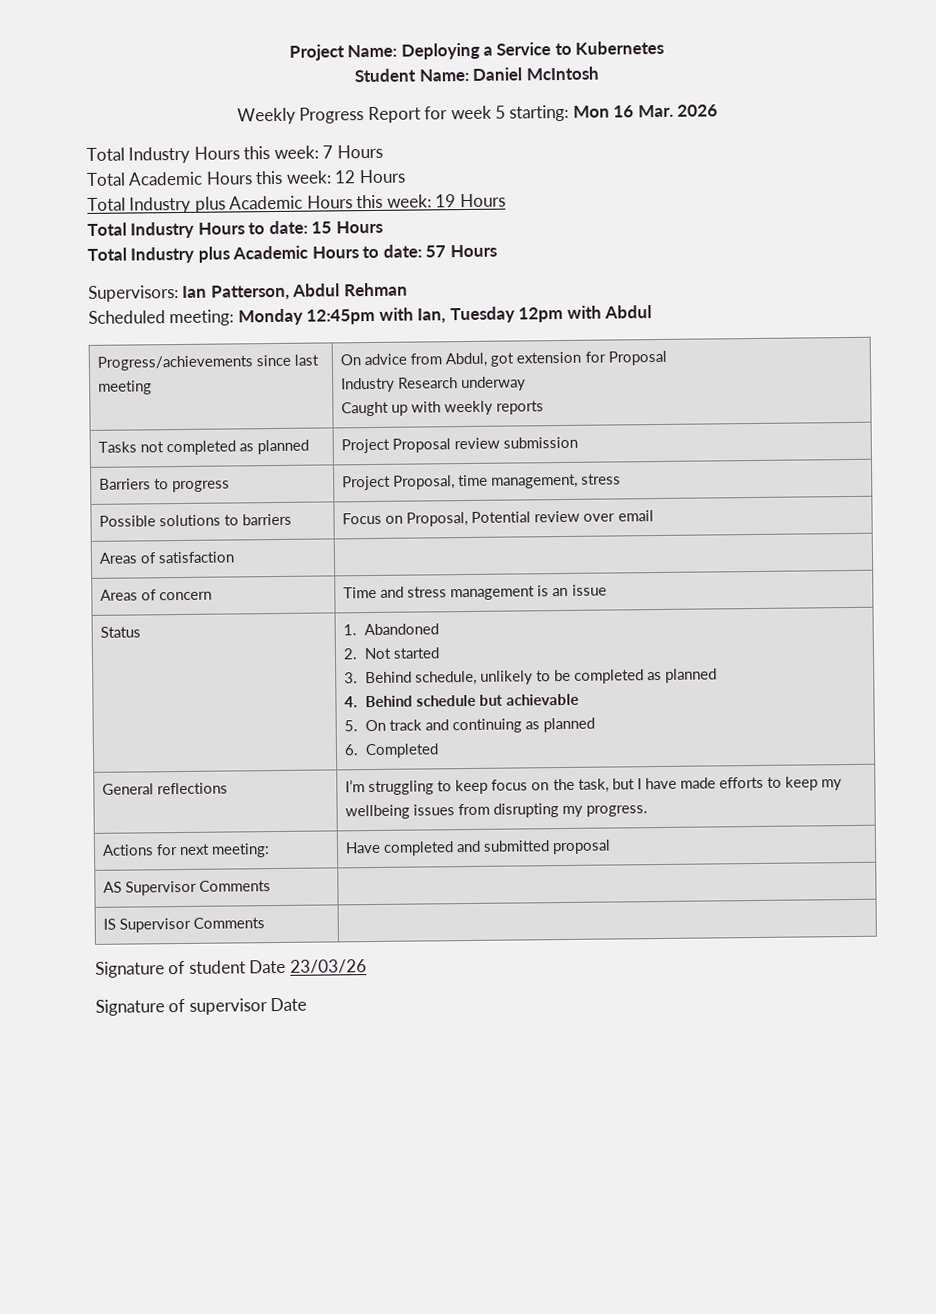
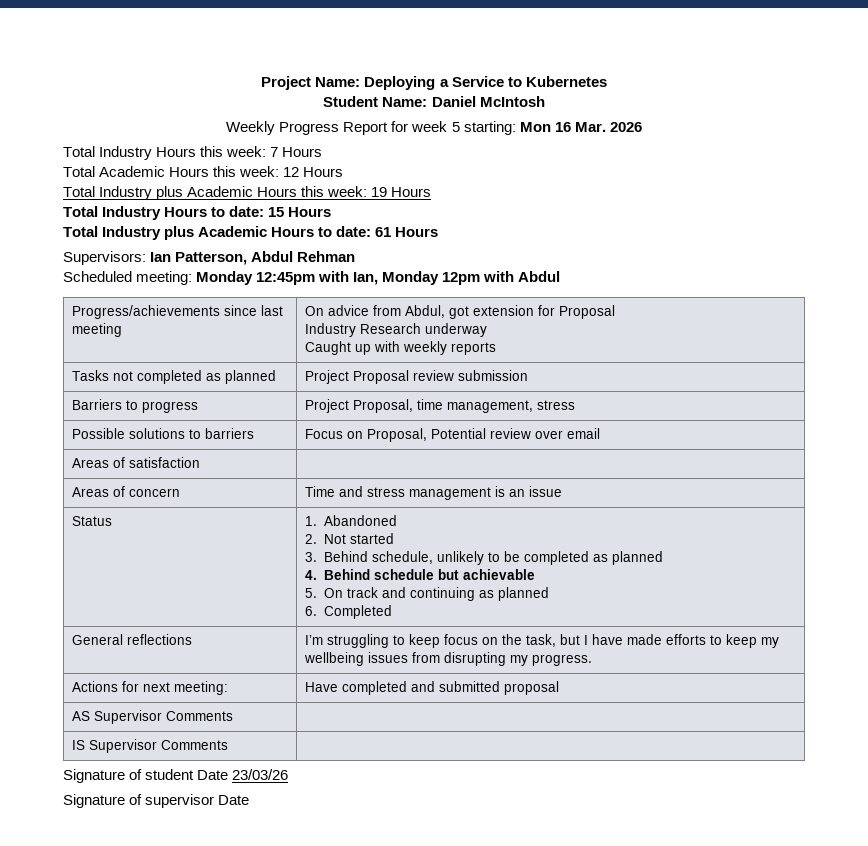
- Total Industry plus Academic Hours to date: 57 Hours
+ Total Industry plus Academic Hours to date: 61 Hours
- Scheduled meeting: Monday 12:45pm with Ian, Tuesday 12pm with Abdul
+ Scheduled meeting: Monday 12:45pm with Ian, Monday 12pm with Abdul

